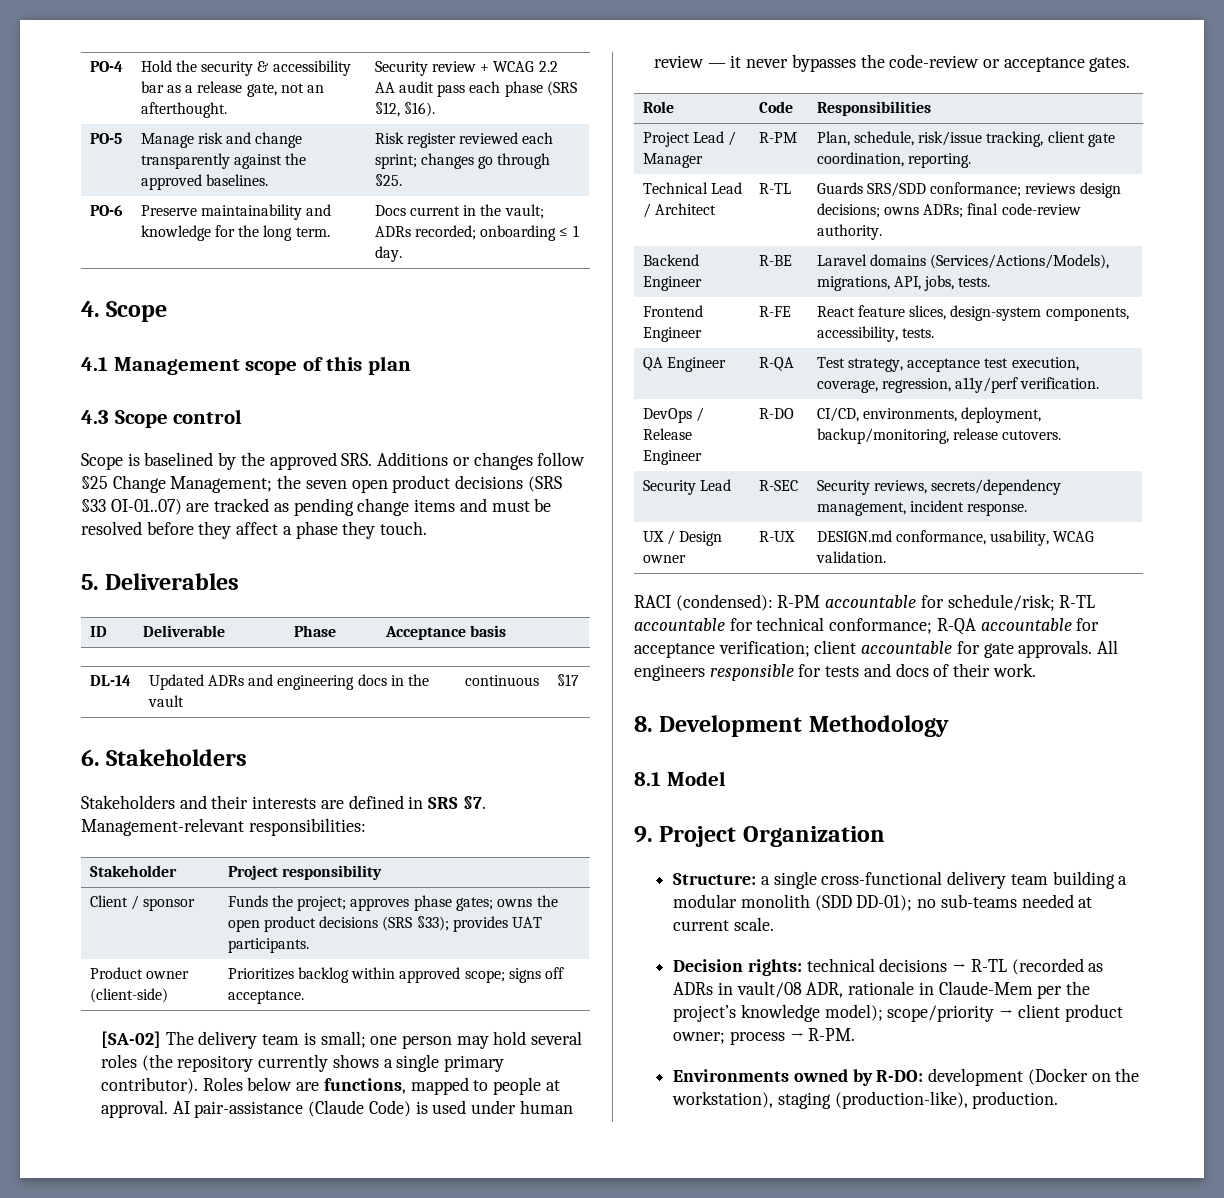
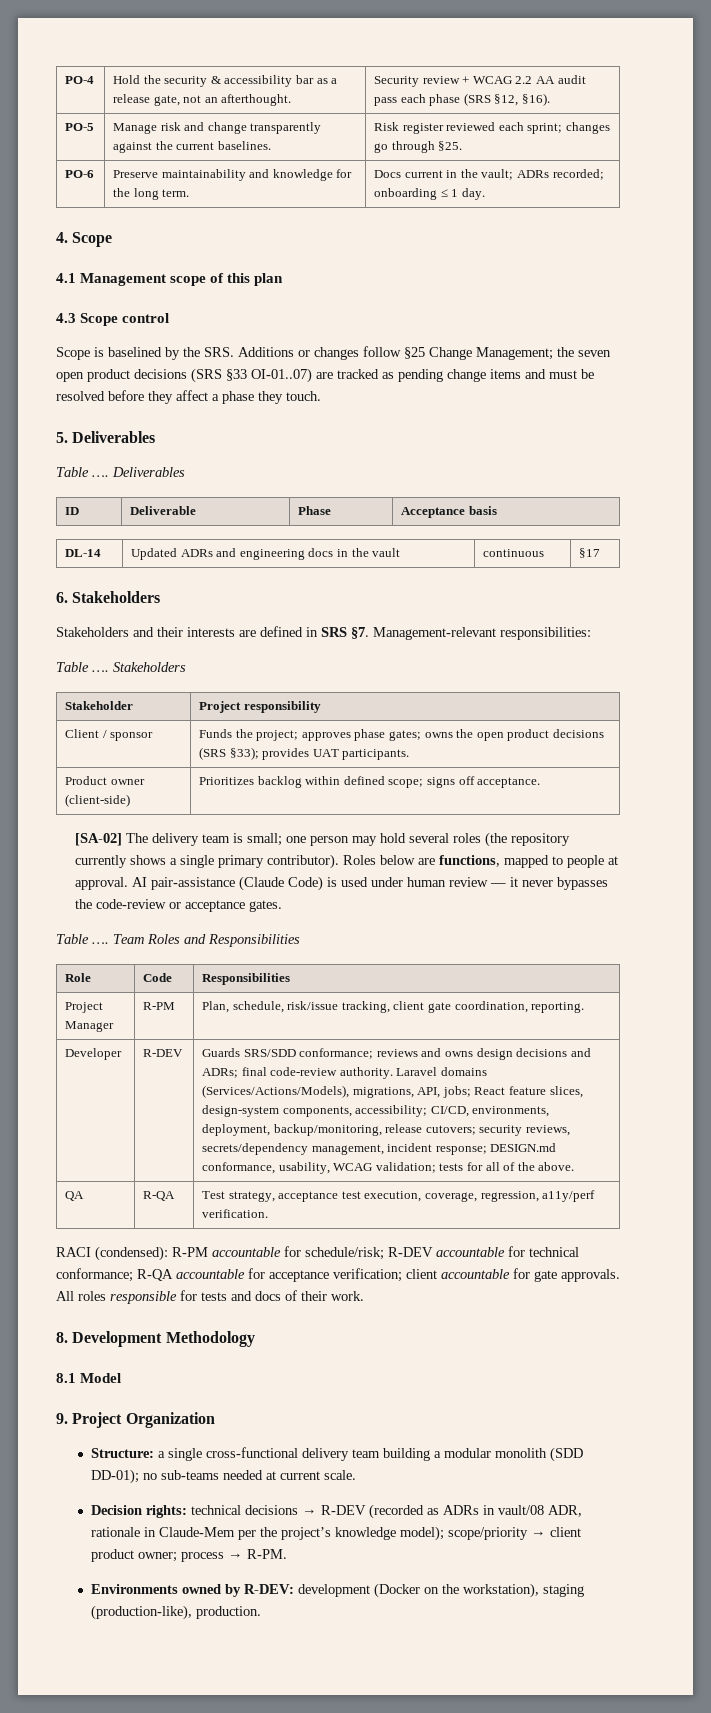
- PO-5 | Manage risk and change transparently against the approved baselines. | Risk register reviewed each sprint; changes go through §25.
+ PO-5 | Manage risk and change transparently against the current baselines. | Risk register reviewed each sprint; changes go through §25.
- Scope is baselined by the approved SRS. Additions or changes follow §25 Change Management; the seven open product decisions (SRS §33 OI-01..07) are tracked as pending change items and must be resolved before they affect a phase they touch.
+ Scope is baselined by the SRS. Additions or changes follow §25 Change Management; the seven open product decisions (SRS §33 OI-01..07) are tracked as pending change items and must be resolved before they affect a phase they touch.
+ Table …. Deliverables
+ Table …. Stakeholders
- Product owner (client-side) | Prioritizes backlog within approved scope; signs off acceptance.
+ Product owner (client-side) | Prioritizes backlog within defined scope; signs off acceptance.
+ Table …. Team Roles and Responsibilities
- Project Lead / Manager | R-PM | Plan, schedule, risk/issue tracking, client gate coordination, reporting.
+ Project Manager | R-PM | Plan, schedule, risk/issue tracking, client gate coordination, reporting.
- Technical Lead / Architect | R-TL
+ Developer | R-DEV
- Guards SRS/SDD conformance; reviews design decisions; owns ADRs; final code-review authority.
- Backend Engineer | R-BE | Laravel domains (Services/Actions/Models), migrations, API, jobs, tests.
- Frontend Engineer | R-FE | React feature slices, design-system components, accessibility, tests.
+ Guards SRS/SDD conformance; reviews and owns design decisions and ADRs; final code-review authority. Laravel domains (Services/Actions/Models), migrations, API, jobs; React feature slices, design-system components, accessibility; CI/CD, environments, deployment, backup/monitoring, release cutovers; security reviews, secrets/dependency management, incident response; DESIGN.md conformance, usability, WCAG validation; tests for all of the above.
- QA Engineer | R-QA | Test strategy, acceptance test execution, coverage, regression, a11y/perf verification.
+ QA | R-QA | Test strategy, acceptance test execution, coverage, regression, a11y/perf verification.
- DevOps / Release Engineer | R-DO | CI/CD, environments, deployment, backup/monitoring, release cutovers.
- Security Lead | R-SEC | Security reviews, secrets/dependency management, incident response.
- UX / Design owner | R-UX | DESIGN.md conformance, usability, WCAG validation.
- RACI (condensed): R-PM accountable for schedule/risk; R-TL accountable for technical conformance; R-QA accountable for acceptance verification; client accountable for gate approvals.
+ RACI (condensed): R-PM accountable for schedule/risk; R-DEV accountable for technical conformance; R-QA accountable for acceptance verification; client accountable for gate approvals.
- All engineers responsible for tests and docs of their work.
+ All roles responsible for tests and docs of their work.
- Decision rights: technical decisions → R-TL (recorded as ADRs in vault/08 ADR, rationale in Claude-Mem per the project’s knowledge model); scope/priority → client product owner; process → R-PM.
+ Decision rights: technical decisions → R-DEV (recorded as ADRs in vault/08 ADR, rationale in Claude-Mem per the project’s knowledge model); scope/priority → client product owner; process → R-PM.
- Environments owned by R-DO: development (Docker on the workstation), staging (production-like), production.
+ Environments owned by R-DEV: development (Docker on the workstation), staging (production-like), production.

